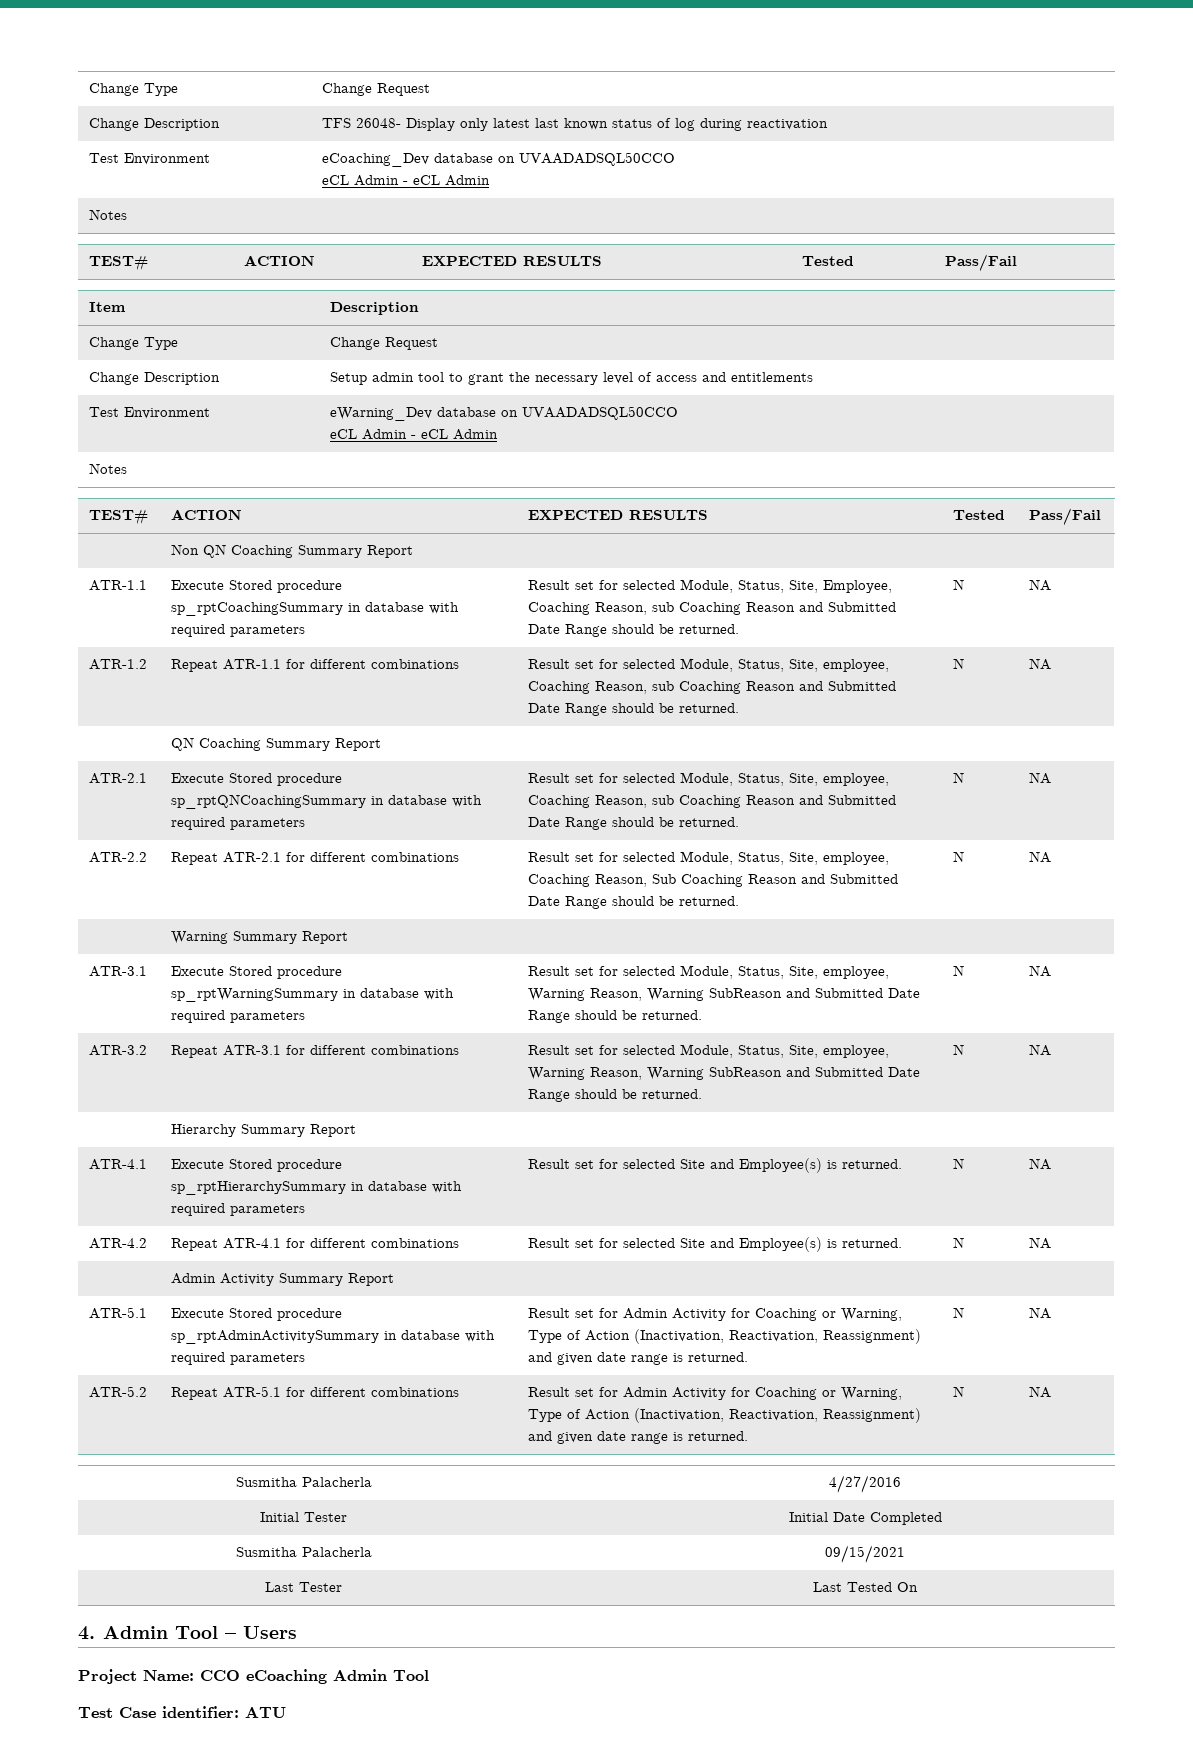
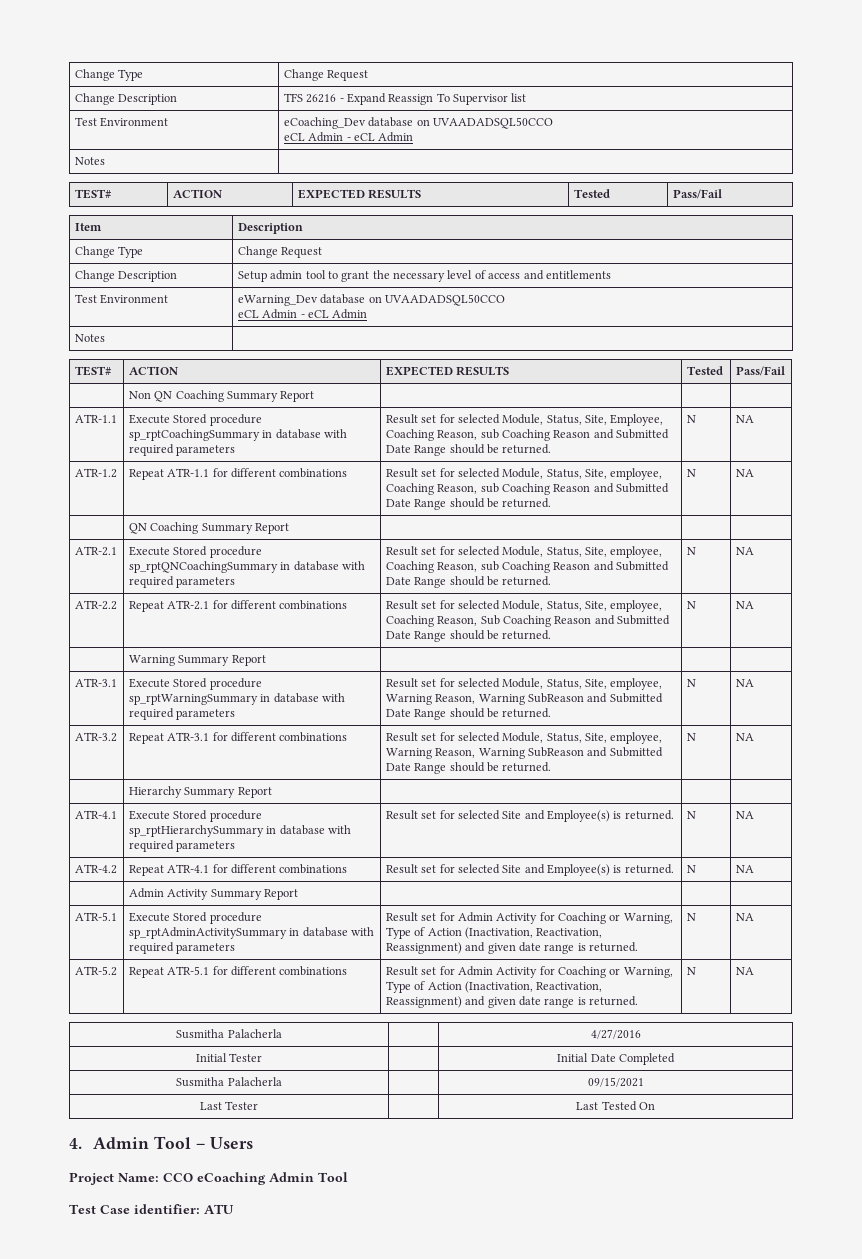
- Change Description | TFS 26048- Display only latest last known status of log during reactivation
+ Change Description | TFS 26216 - Expand Reassign To Supervisor list

